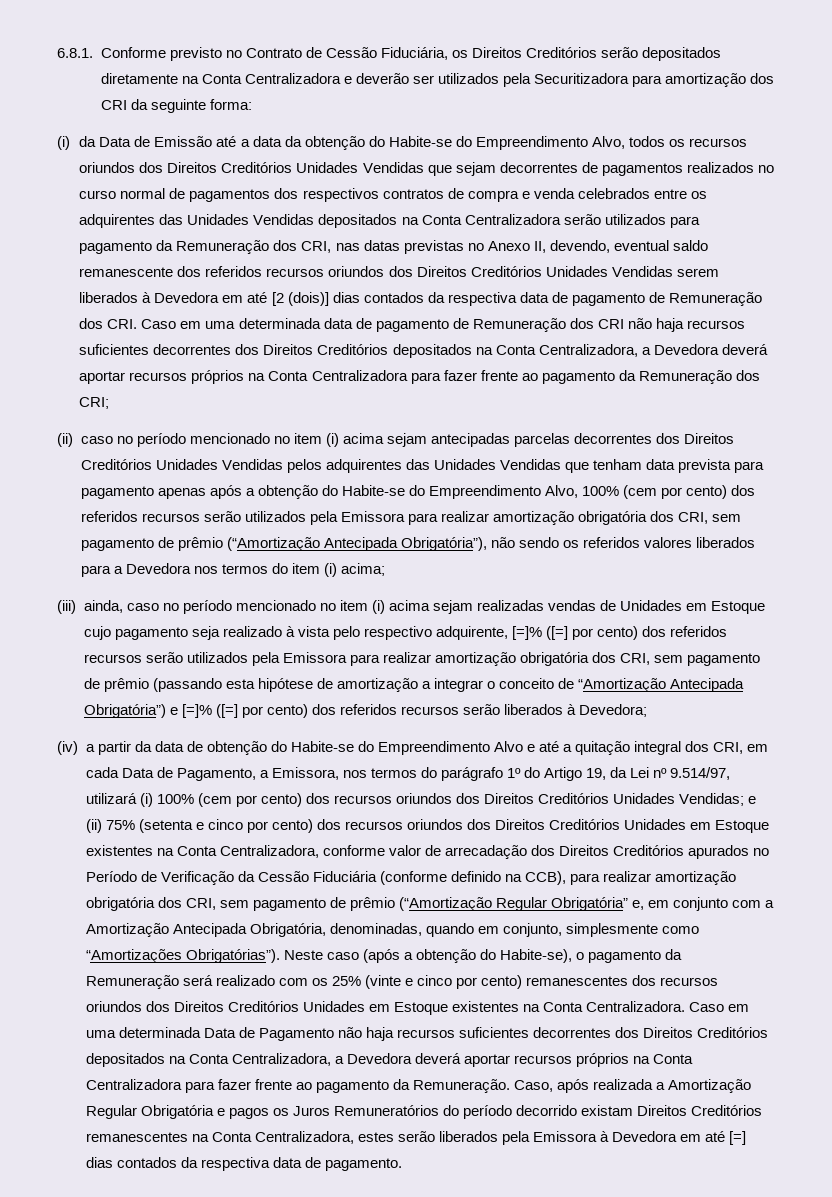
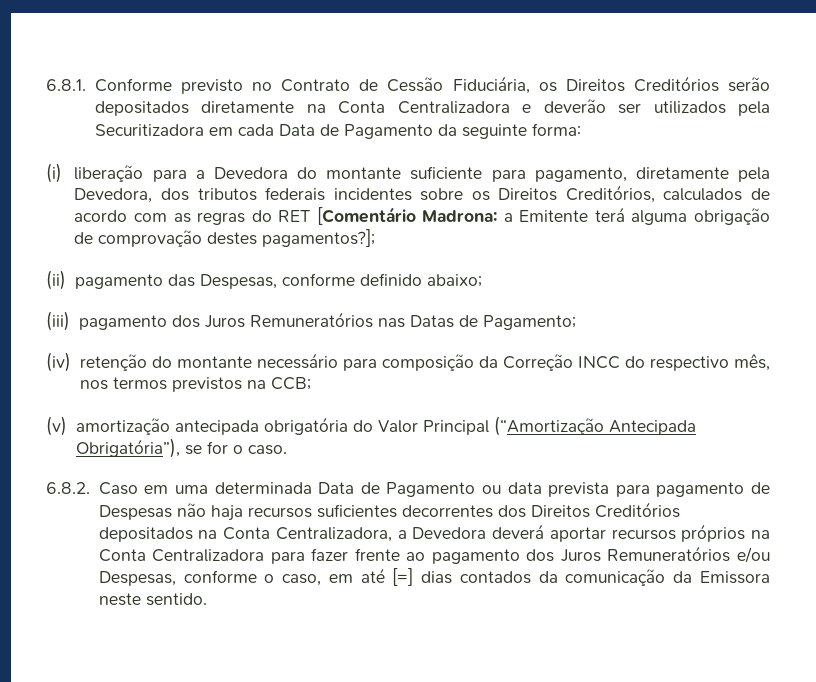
- 6.8.1. Conforme previsto no Contrato de Cessão Fiduciária, os Direitos Creditórios serão depositados diretamente na Conta Centralizadora e deverão ser utilizados pela Securitizadora para amortização dos CRI da seguinte forma:
+ 6.8.1. Conforme previsto no Contrato de Cessão Fiduciária, os Direitos Creditórios serão depositados diretamente na Conta Centralizadora e deverão ser utilizados pela Securitizadora em cada Data de Pagamento da seguinte forma:
- (i) da Data de Emissão até a data da obtenção do Habite-se do Empreendimento Alvo, todos os recursos oriundos dos Direitos Creditórios Unidades Vendidas que sejam decorrentes de pagamentos realizados no curso normal de pagamentos dos respectivos contratos de compra e venda celebrados entre os adquirentes das Unidades Vendidas depositados na Conta Centralizadora serão utilizados para pagamento da Remuneração dos CRI, nas datas previstas no Anexo II, devendo, eventual saldo remanescente dos referidos recursos oriundos dos Direitos Creditórios Unidades Vendidas serem liberados à Devedora em até [2 (dois)] dias contados da respectiva data de pagamento de Remuneração dos CRI. Caso em uma determinada data de pagamento de Remuneração dos CRI não haja recursos suficientes decorrentes dos Direitos Creditórios depositados na Conta Centralizadora, a Devedora deverá aportar recursos próprios na Conta Centralizadora para fazer frente ao pagamento da Remuneração dos CRI;
- (ii) caso no período mencionado no item (i) acima sejam antecipadas parcelas decorrentes dos Direitos Creditórios Unidades Vendidas pelos adquirentes das Unidades Vendidas que tenham data prevista para pagamento apenas após a obtenção do Habite-se do Empreendimento Alvo, 100% (cem por cento) dos referidos recursos serão utilizados pela Emissora para realizar amortização obrigatória dos CRI, sem pagamento de prêmio (“Amortização Antecipada Obrigatória”), não sendo os referidos valores liberados para a Devedora nos termos do item (i) acima;
- (iii) ainda, caso no período mencionado no item (i) acima sejam realizadas vendas de Unidades em Estoque cujo pagamento seja realizado à vista pelo respectivo adquirente, [=]% ([=] por cento) dos referidos recursos serão utilizados pela Emissora para realizar amortização obrigatória dos CRI, sem pagamento de prêmio (passando esta hipótese de amortização a integrar o conceito de “Amortização Antecipada Obrigatória”) e [=]% ([=] por cento) dos referidos recursos serão liberados à Devedora;
- (iv) a partir da data de obtenção do Habite-se do Empreendimento Alvo e até a quitação integral dos CRI, em cada Data de Pagamento, a Emissora, nos termos do parágrafo 1º do Artigo 19, da Lei nº 9.514/97, utilizará (i) 100% (cem por cento) dos recursos oriundos dos Direitos Creditórios Unidades Vendidas; e (ii) 75% (setenta e cinco por cento) dos recursos oriundos dos Direitos Creditórios Unidades em Estoque existentes na Conta Centralizadora, conforme valor de arrecadação dos Direitos Creditórios apurados no Período de Verificação da Cessão Fiduciária (conforme definido na CCB), para realizar amortização obrigatória dos CRI, sem pagamento de prêmio (“Amortização Regular Obrigatória” e, em conjunto com a Amortização Antecipada Obrigatória, denominadas, quando em conjunto, simplesmente como “Amortizações Obrigatórias”). Neste caso (após a obtenção do Habite-se), o pagamento da Remuneração será realizado com os 25% (vinte e cinco por cento) remanescentes dos recursos oriundos dos Direitos Creditórios Unidades em Estoque existentes na Conta Centralizadora. Caso em uma determinada Data de Pagamento não haja recursos suficientes decorrentes dos Direitos Creditórios depositados na Conta Centralizadora, a Devedora deverá aportar recursos próprios na Conta Centralizadora para fazer frente ao pagamento da Remuneração. Caso, após realizada a Amortização Regular Obrigatória e pagos os Juros Remuneratórios do período decorrido existam Direitos Creditórios remanescentes na Conta Centralizadora, estes serão liberados pela Emissora à Devedora em até [=] dias contados da respectiva data de pagamento.
+ (i) liberação para a Devedora do montante suficiente para pagamento, diretamente pela Devedora, dos tributos federais incidentes sobre os Direitos Creditórios, calculados de acordo com as regras do RET [Comentário Madrona: a Emitente terá alguma obrigação de comprovação destes pagamentos?];
+ (ii) pagamento das Despesas, conforme definido abaixo;
+ (iii) pagamento dos Juros Remuneratórios nas Datas de Pagamento;
+ (iv) retenção do montante necessário para composição da Correção INCC do respectivo mês, nos termos previstos na CCB;
+ (v) amortização antecipada obrigatória do Valor Principal (“Amortização Antecipada Obrigatória”), se for o caso.
+ 6.8.2. Caso em uma determinada Data de Pagamento ou data prevista para pagamento de Despesas não haja recursos suficientes decorrentes dos Direitos Creditórios depositados na Conta Centralizadora, a Devedora deverá aportar recursos próprios na Conta Centralizadora para fazer frente ao pagamento dos Juros Remuneratórios e/ou Despesas, conforme o caso, em até [=] dias contados da comunicação da Emissora neste sentido.

